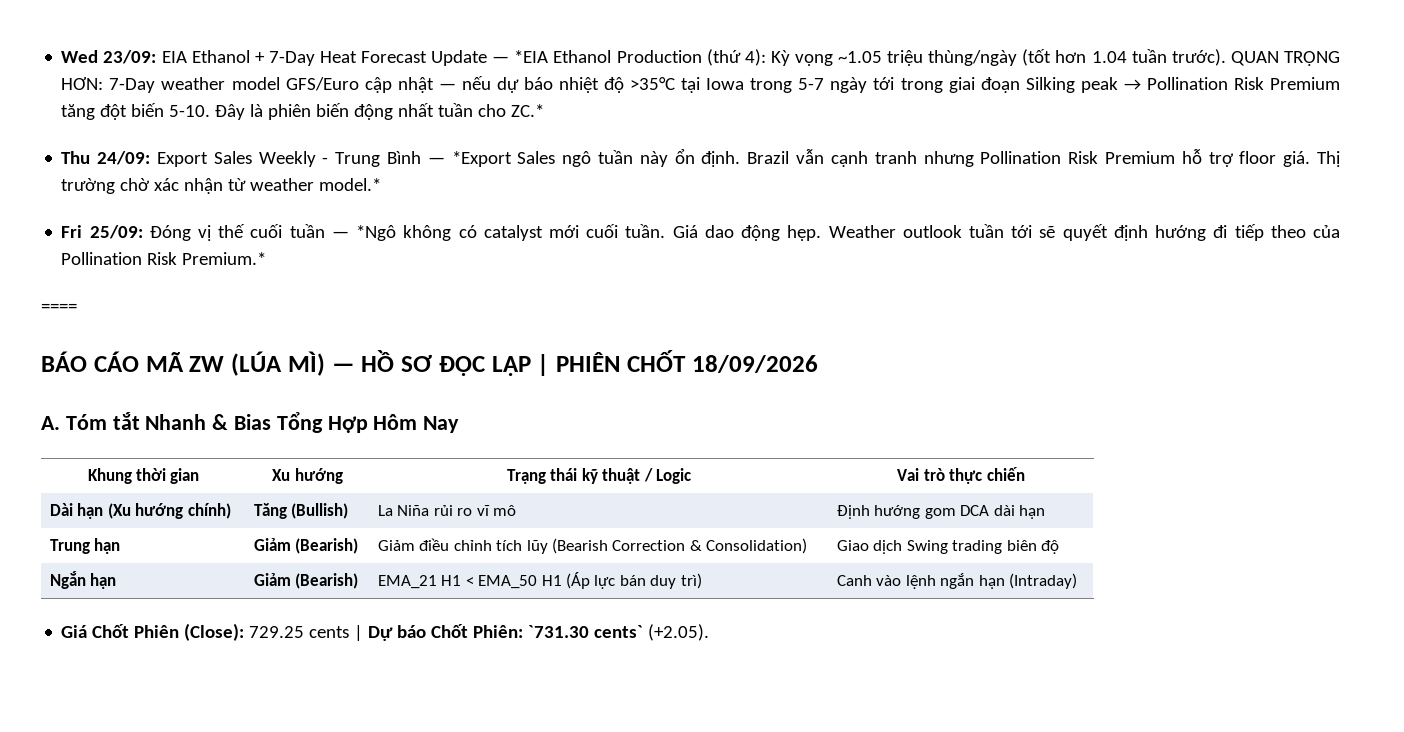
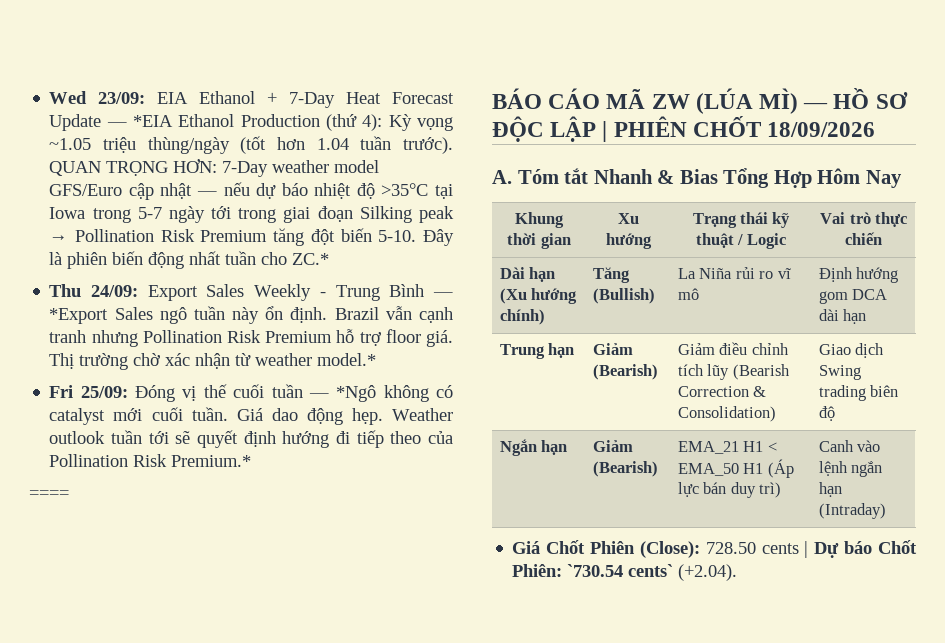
- Giá Chốt Phiên (Close): 729.25 cents | Dự báo Chốt Phiên: `731.30 cents` (+2.05).
+ Giá Chốt Phiên (Close): 728.50 cents | Dự báo Chốt Phiên: `730.54 cents` (+2.04).

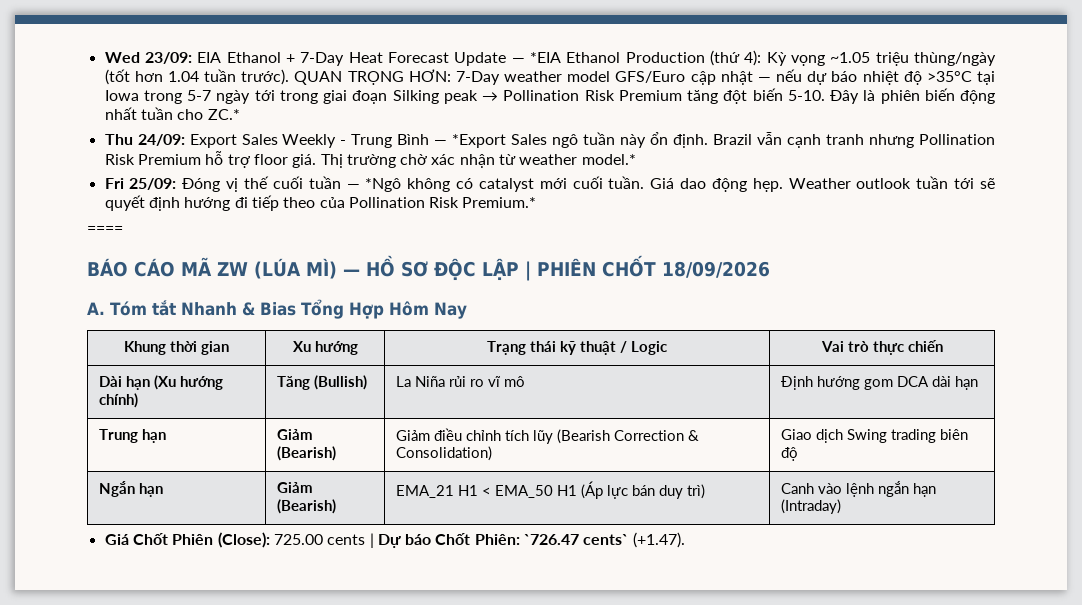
- Giá Chốt Phiên (Close): 728.50 cents | Dự báo Chốt Phiên: `730.54 cents` (+2.04).
+ Giá Chốt Phiên (Close): 725.00 cents | Dự báo Chốt Phiên: `726.47 cents` (+1.47).

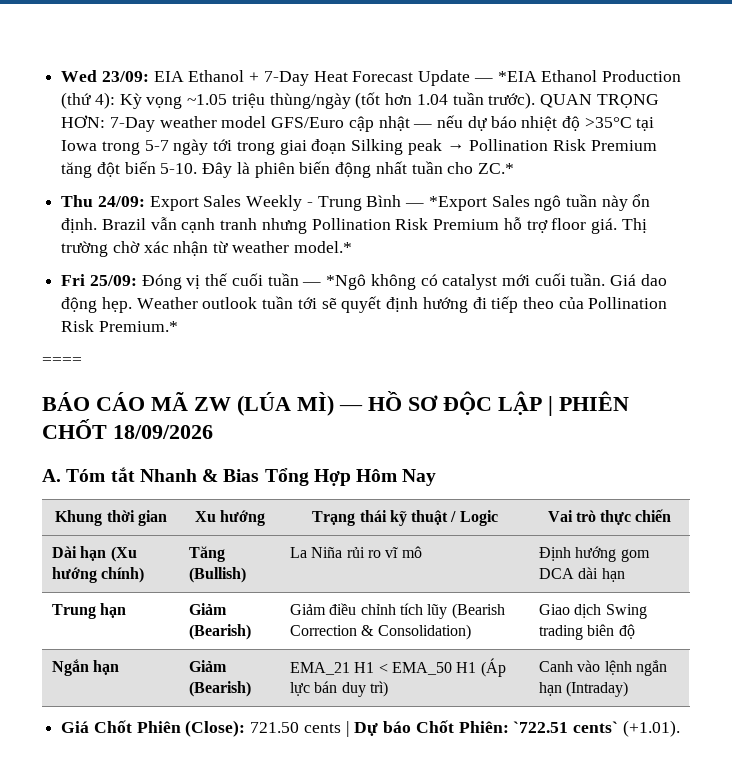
- Giá Chốt Phiên (Close): 725.00 cents | Dự báo Chốt Phiên: `726.47 cents` (+1.47).
+ Giá Chốt Phiên (Close): 721.50 cents | Dự báo Chốt Phiên: `722.51 cents` (+1.01).

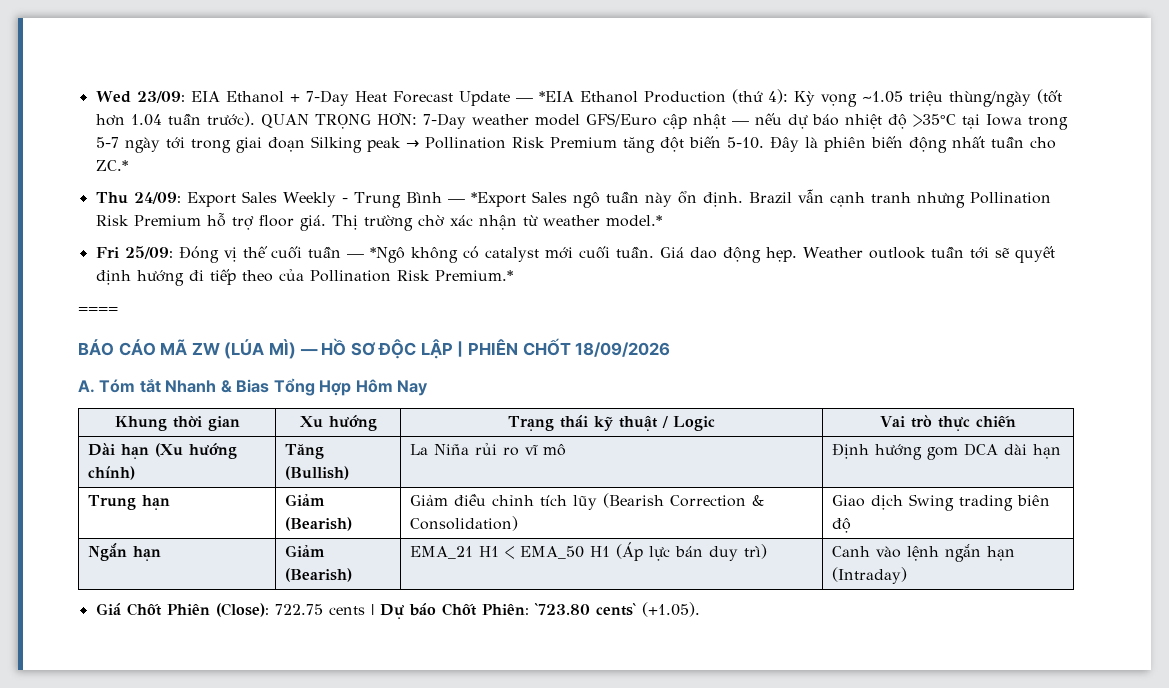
- Giá Chốt Phiên (Close): 721.50 cents | Dự báo Chốt Phiên: `722.51 cents` (+1.01).
+ Giá Chốt Phiên (Close): 722.75 cents | Dự báo Chốt Phiên: `723.80 cents` (+1.05).

